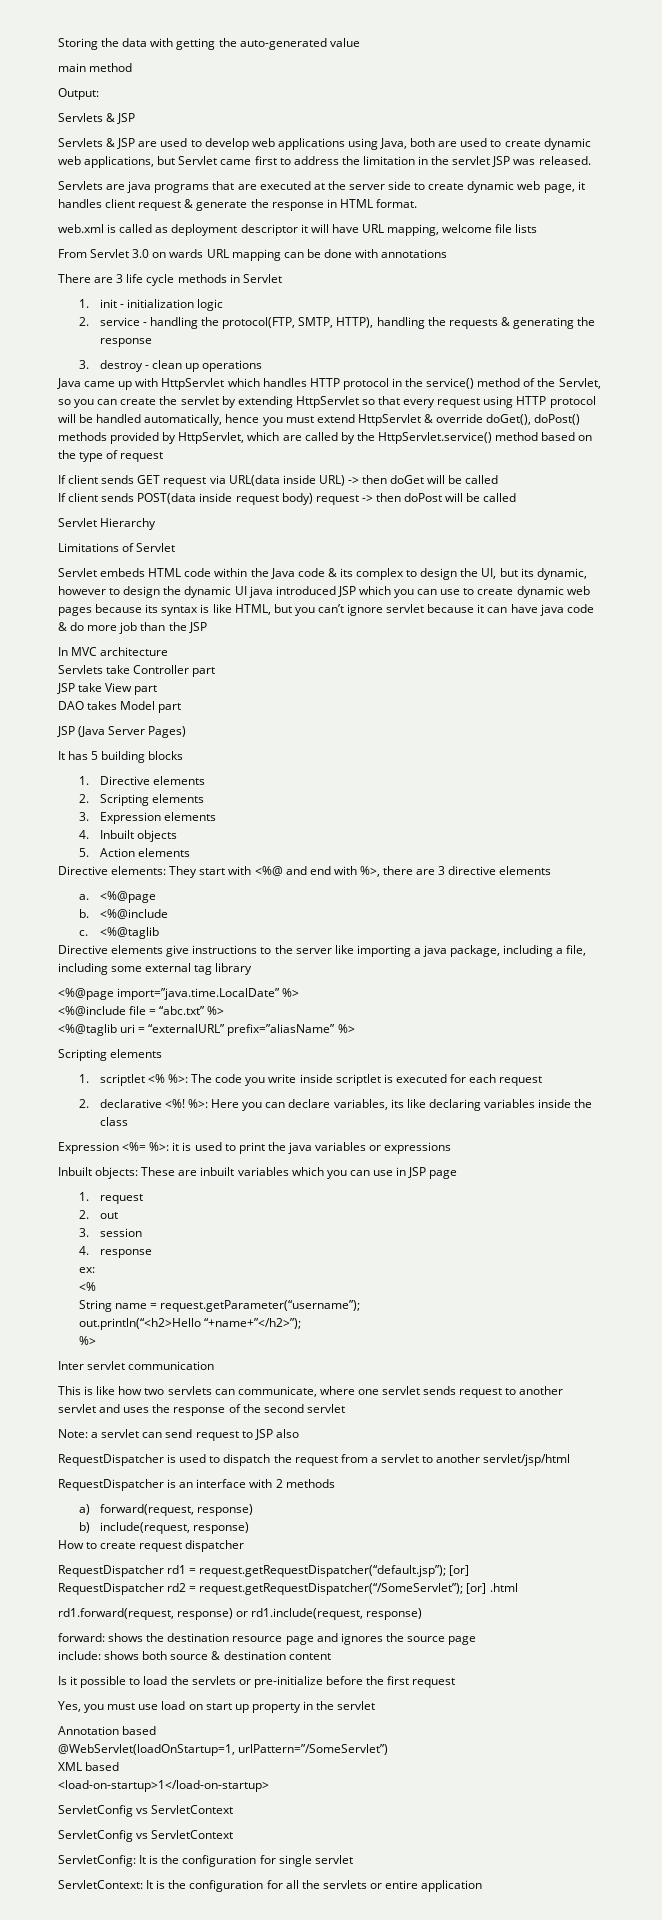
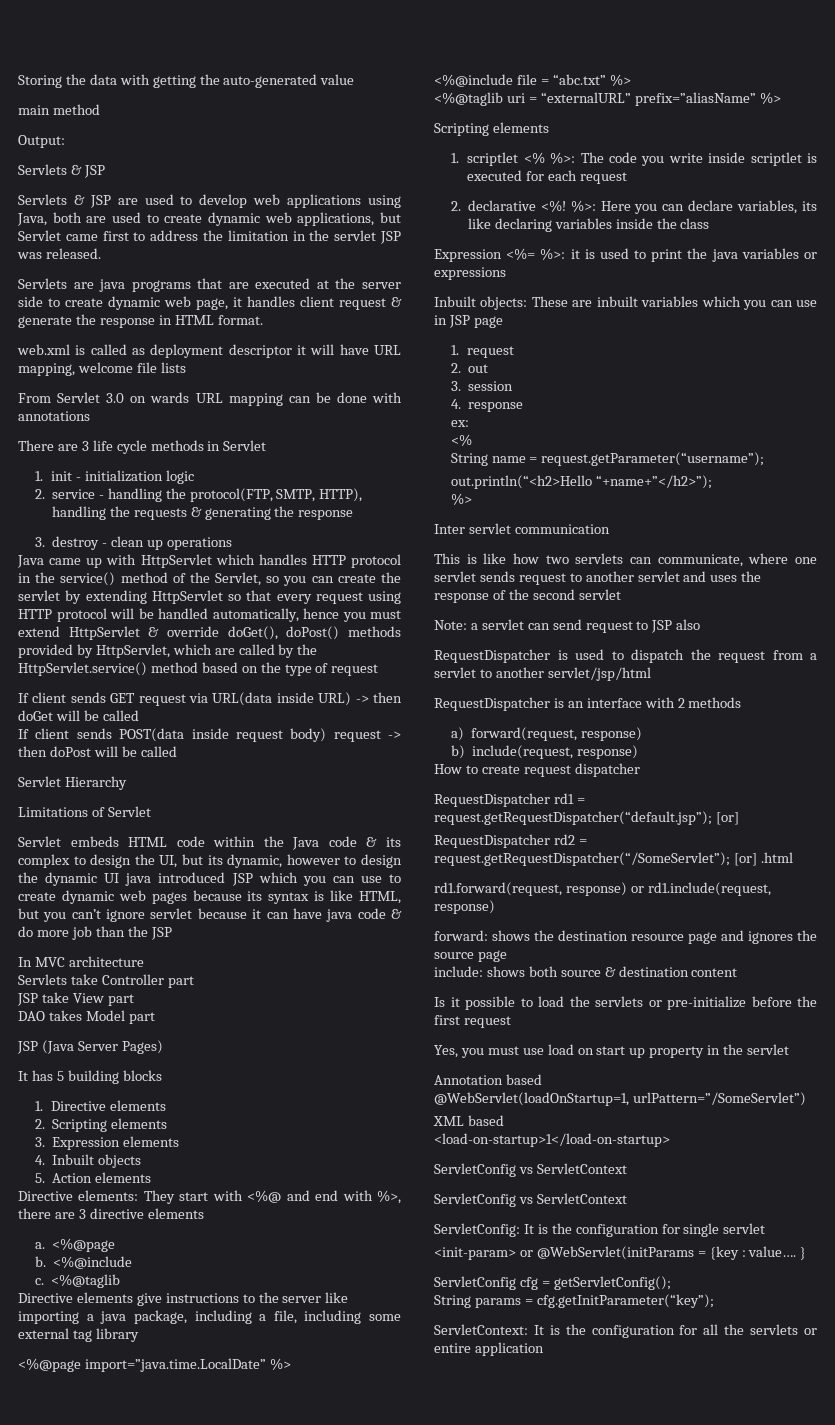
+ <init-param> or @WebServlet(initParams = {key : value…. }
+ ServletConfig cfg = getServletConfig();
+ String params = cfg.getInitParameter(“key”);

